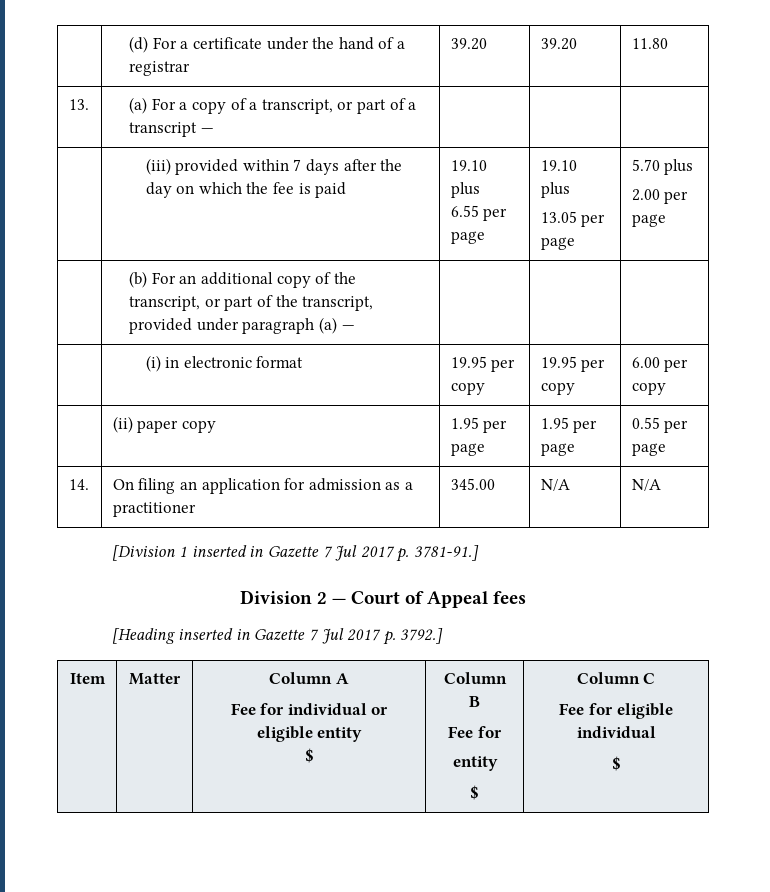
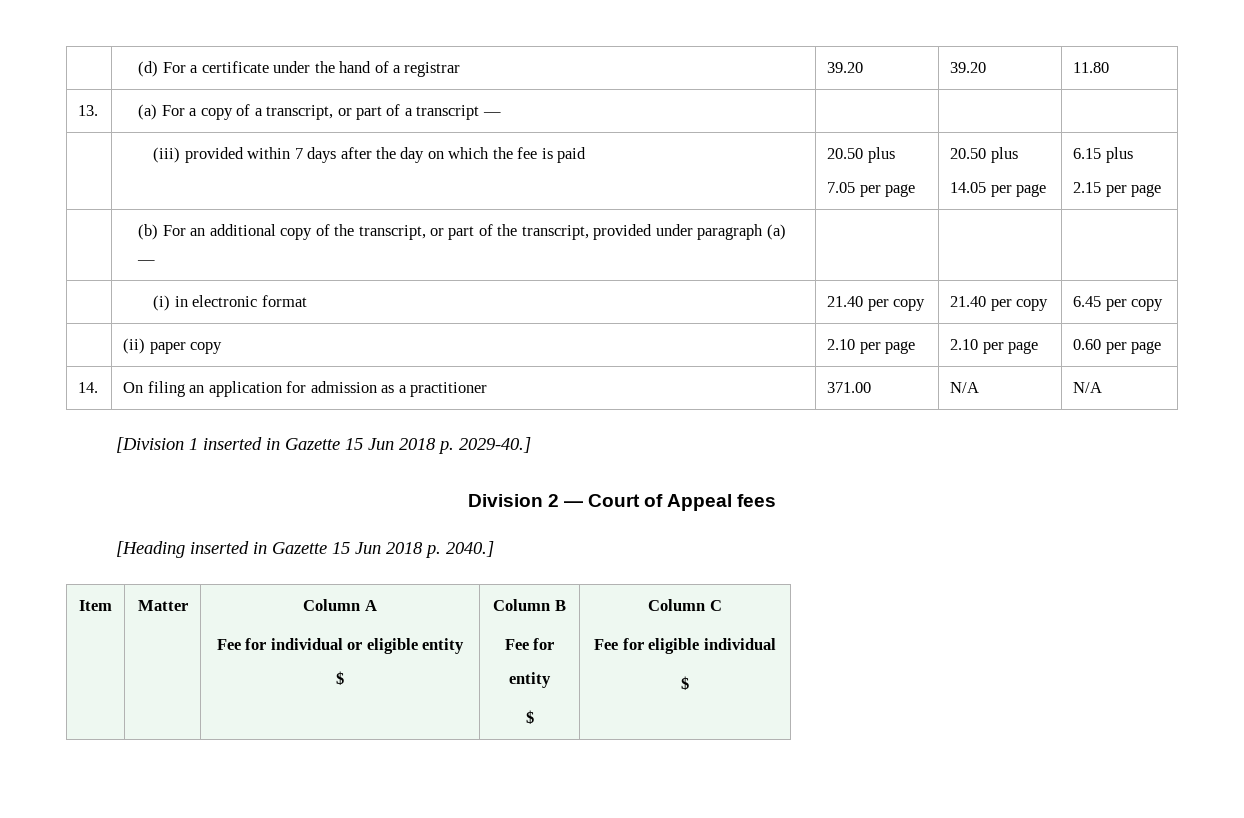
- | (iii) provided within 7 days after the day on which the fee is paid | 19.10 plus
- 6.55 per page | 19.10 plus
- 13.05 per page | 5.70 plus
- 2.00 per page
+ | (iii) provided within 7 days after the day on which the fee is paid | 20.50 plus
+ 7.05 per page | 20.50 plus
+ 14.05 per page | 6.15 plus
+ 2.15 per page
- | (i) in electronic format | 19.95 per copy | 19.95 per copy | 6.00 per copy
+ | (i) in electronic format | 21.40 per copy | 21.40 per copy | 6.45 per copy
- | (ii) paper copy | 1.95 per page | 1.95 per page | 0.55 per page
+ | (ii) paper copy | 2.10 per page | 2.10 per page | 0.60 per page
- 14. | On filing an application for admission as a practitioner | 345.00 | N/A | N/A
+ 14. | On filing an application for admission as a practitioner | 371.00 | N/A | N/A
- [Division 1 inserted in Gazette 7 Jul 2017 p. 3781-91.]
+ [Division 1 inserted in Gazette 15 Jun 2018 p. 2029-40.]
- [Heading inserted in Gazette 7 Jul 2017 p. 3792.]
+ [Heading inserted in Gazette 15 Jun 2018 p. 2040.]

